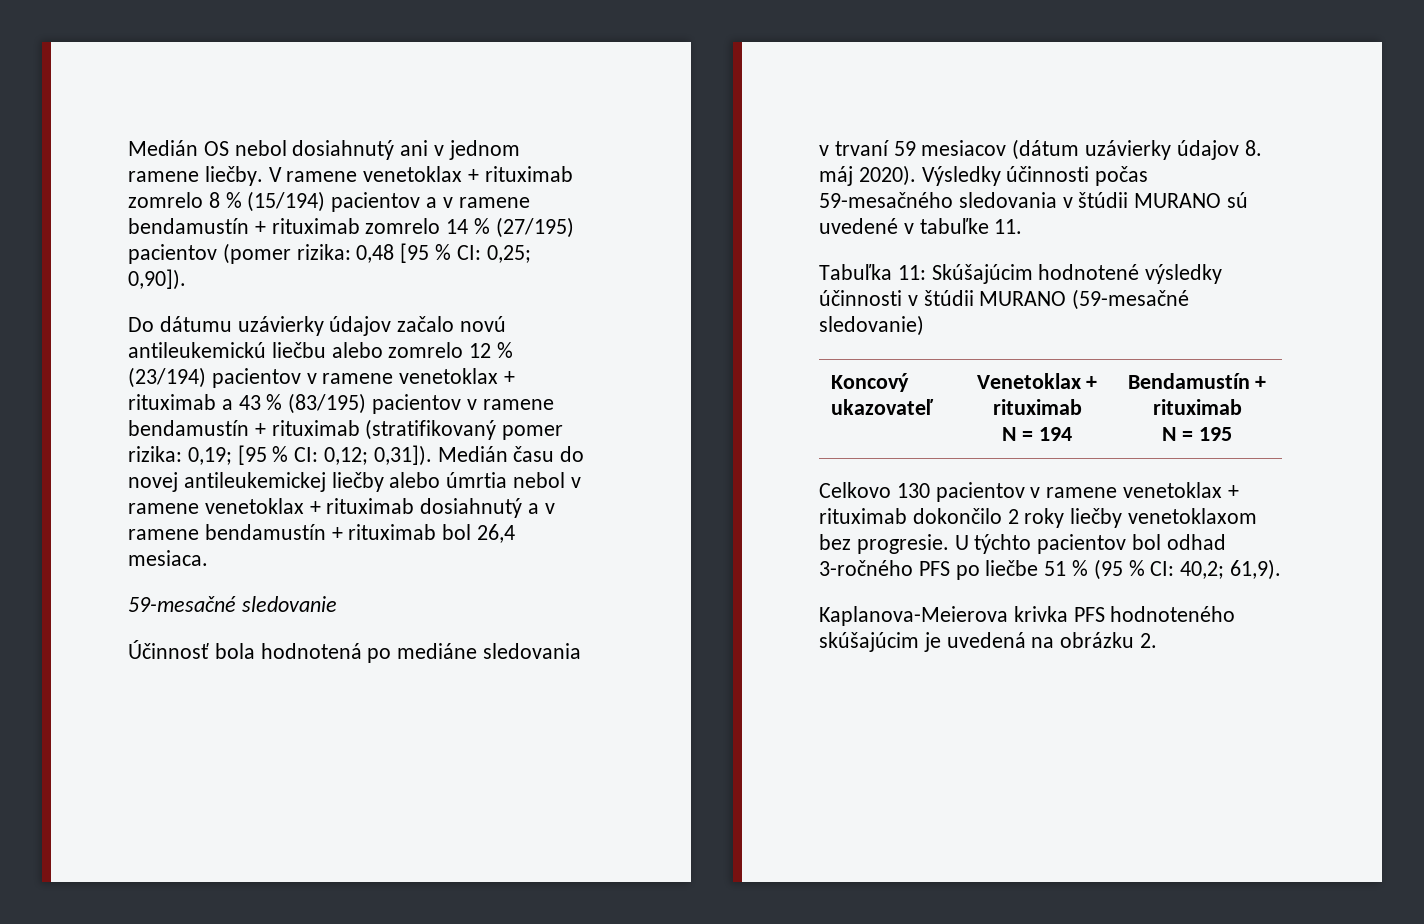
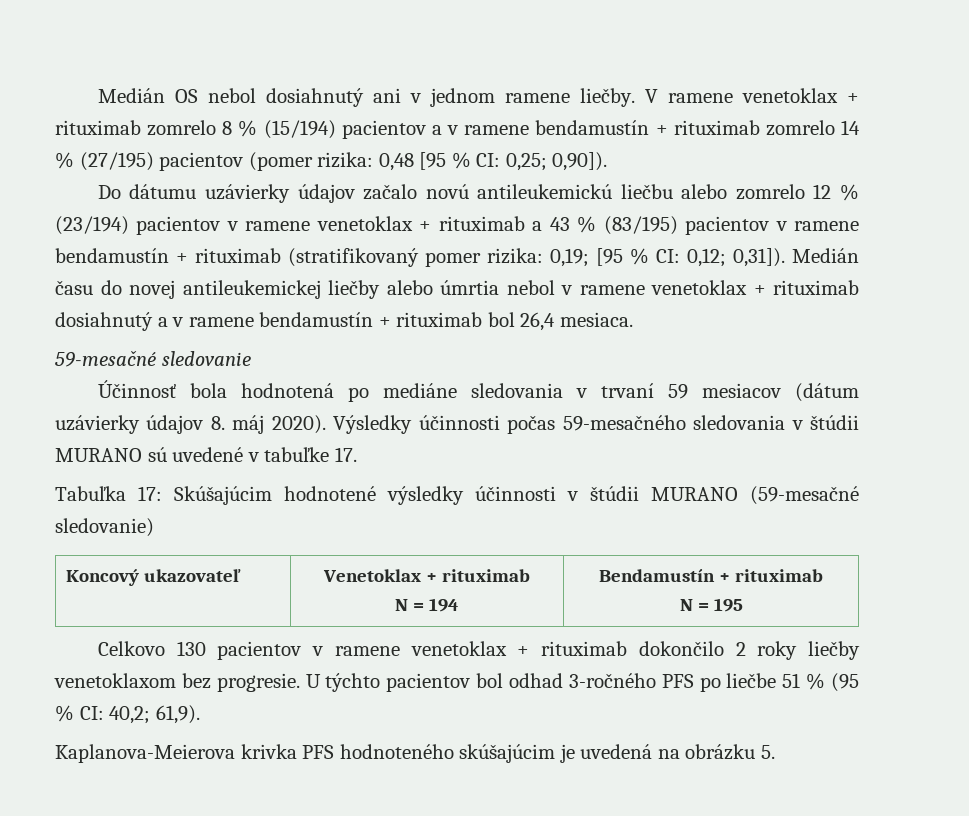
- Výsledky účinnosti počas 59-mesačného sledovania v štúdii MURANO sú uvedené v tabuľke 11.
+ Výsledky účinnosti počas 59-mesačného sledovania v štúdii MURANO sú uvedené v tabuľke 17.
- Tabuľka 11: Skúšajúcim hodnotené výsledky účinnosti v štúdii MURANO (59-mesačné sledovanie)
+ Tabuľka 17: Skúšajúcim hodnotené výsledky účinnosti v štúdii MURANO (59-mesačné sledovanie)
- Kaplanova-Meierova krivka PFS hodnoteného skúšajúcim je uvedená na obrázku 2.
+ Kaplanova-Meierova krivka PFS hodnoteného skúšajúcim je uvedená na obrázku 5.

